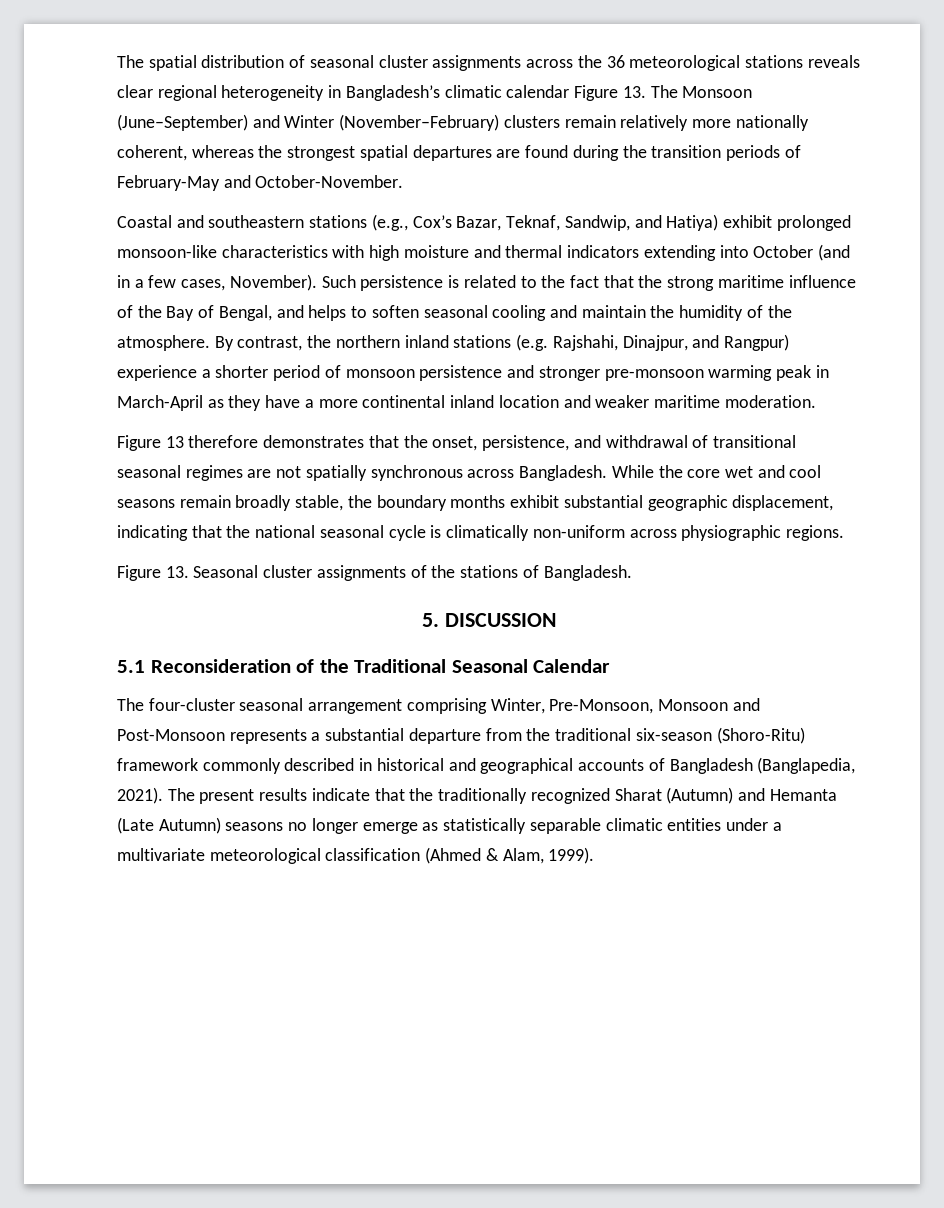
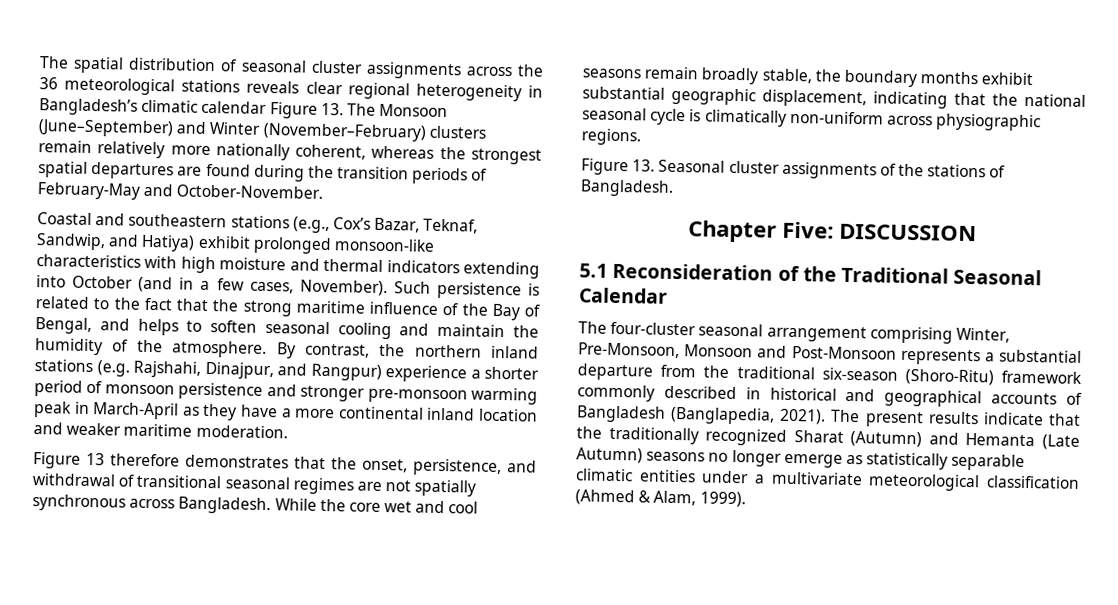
- 5. DISCUSSION
+ Chapter Five: DISCUSSION

